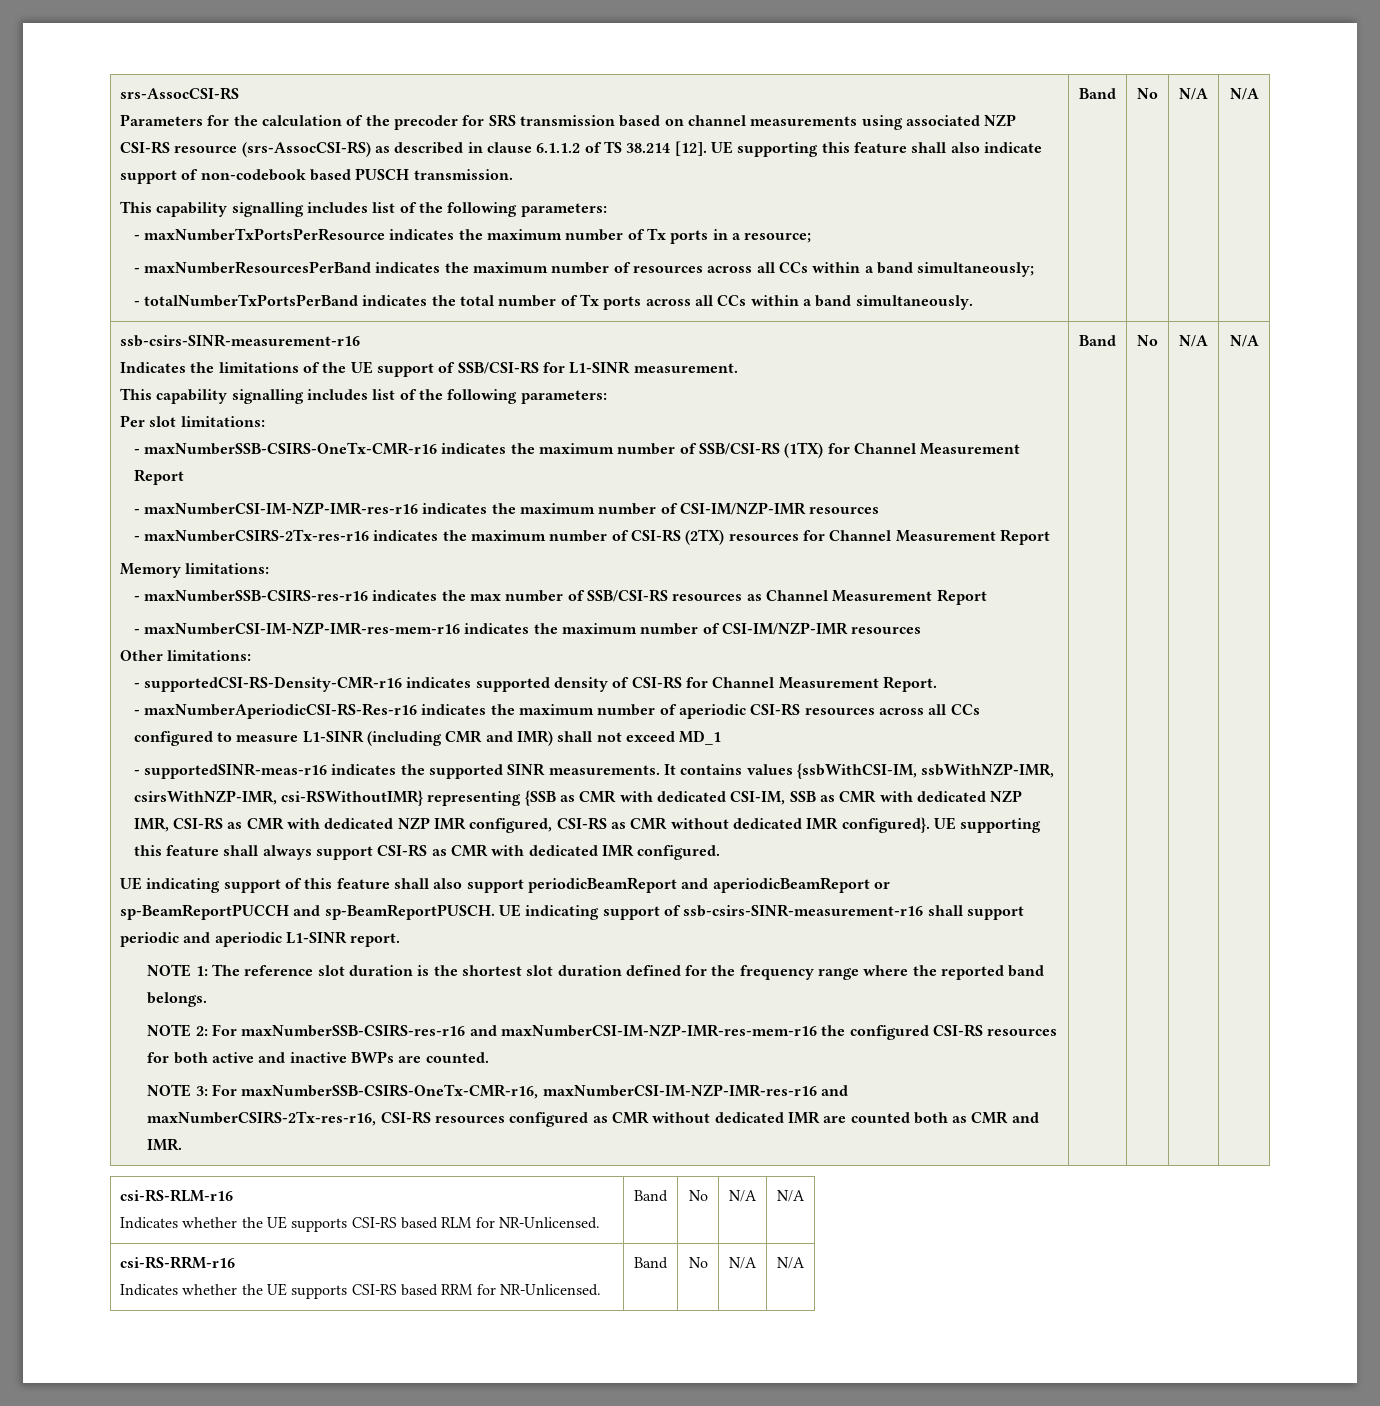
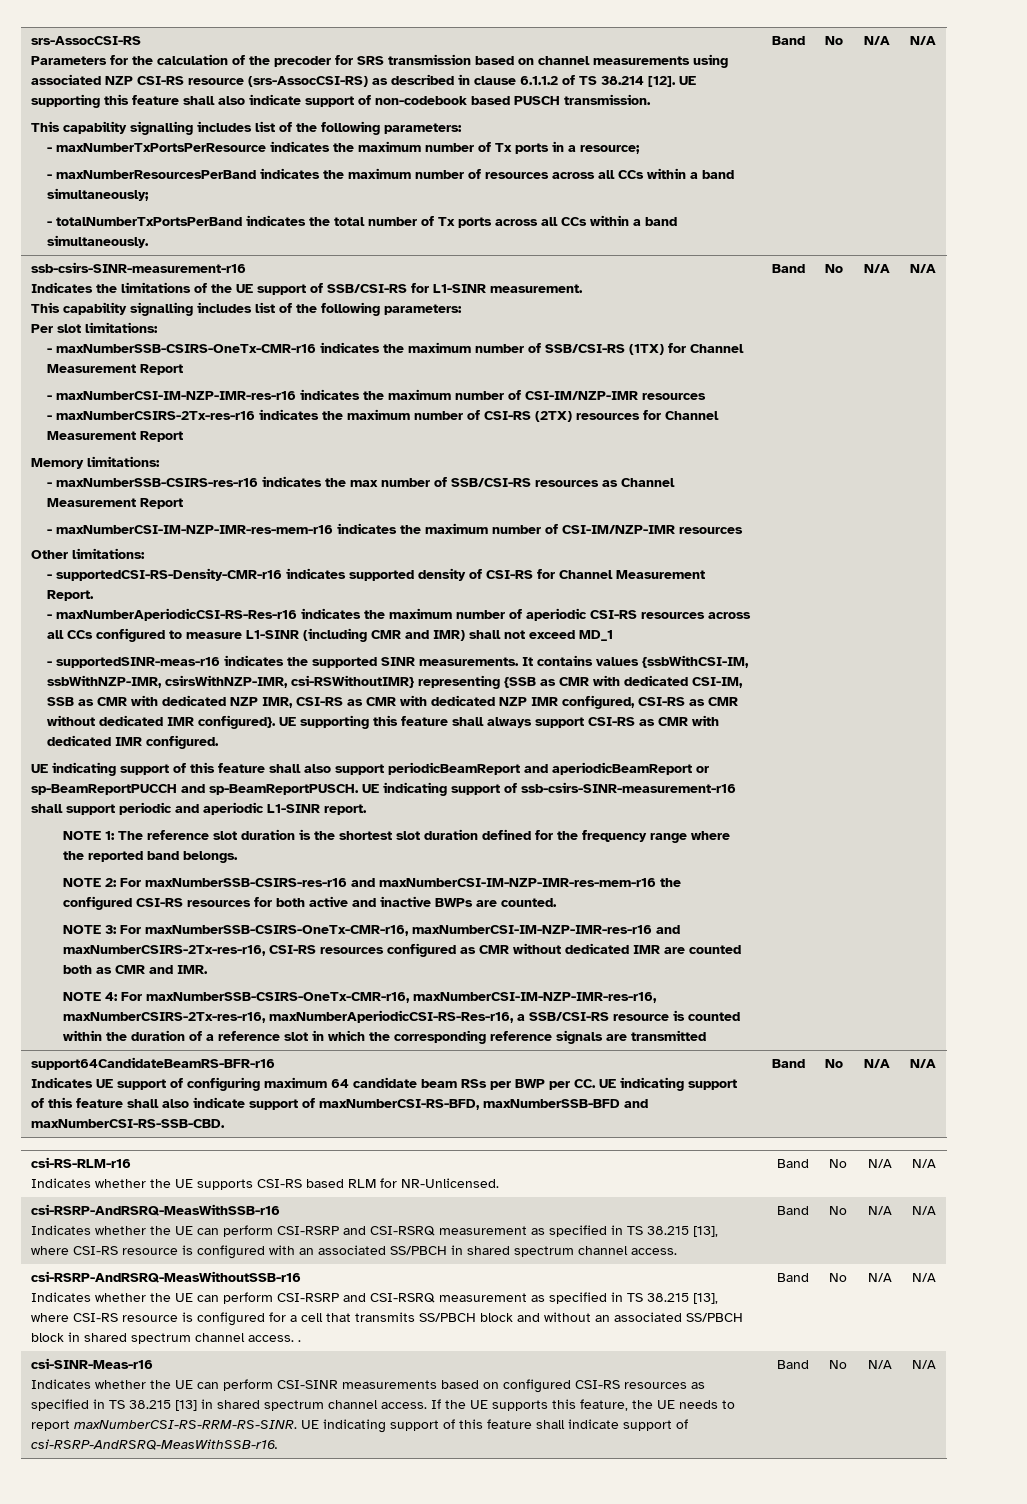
- NOTE 3: For maxNumberSSB-CSIRS-OneTx-CMR-r16, maxNumberCSI-IM-NZP-IMR-res-r16 and maxNumberCSIRS-2Tx-res-r16, CSI-RS resources configured as CMR without dedicated IMR are counted both as CMR and IMR. | Band | No | N/A | N/A
+ NOTE 3: For maxNumberSSB-CSIRS-OneTx-CMR-r16, maxNumberCSI-IM-NZP-IMR-res-r16 and maxNumberCSIRS-2Tx-res-r16, CSI-RS resources configured as CMR without dedicated IMR are counted both as CMR and IMR.
+ NOTE 4: For maxNumberSSB-CSIRS-OneTx-CMR-r16, maxNumberCSI-IM-NZP-IMR-res-r16, maxNumberCSIRS-2Tx-res-r16, maxNumberAperiodicCSI-RS-Res-r16, a SSB/CSI-RS resource is counted within the duration of a reference slot in which the corresponding reference signals are transmitted | Band | No | N/A | N/A
+ support64CandidateBeamRS-BFR-r16
+ Indicates UE support of configuring maximum 64 candidate beam RSs per BWP per CC. UE indicating support of this feature shall also indicate support of maxNumberCSI-RS-BFD, maxNumberSSB-BFD and maxNumberCSI-RS-SSB-CBD. | Band | No | N/A | N/A
- csi-RS-RRM-r16
- Indicates whether the UE supports CSI-RS based RRM for NR-Unlicensed. | Band | No | N/A | N/A
+ csi-RSRP-AndRSRQ-MeasWithSSB-r16
+ Indicates whether the UE can perform CSI-RSRP and CSI-RSRQ measurement as specified in TS 38.215 [13], where CSI-RS resource is configured with an associated SS/PBCH in shared spectrum channel access. | Band | No | N/A | N/A
+ csi-RSRP-AndRSRQ-MeasWithoutSSB-r16
+ Indicates whether the UE can perform CSI-RSRP and CSI-RSRQ measurement as specified in TS 38.215 [13], where CSI-RS resource is configured for a cell that transmits SS/PBCH block and without an associated SS/PBCH block in shared spectrum channel access. . | Band | No | N/A | N/A
+ csi-SINR-Meas-r16
+ Indicates whether the UE can perform CSI-SINR measurements based on configured CSI-RS resources as specified in TS 38.215 [13] in shared spectrum channel access. If the UE supports this feature, the UE needs to report maxNumberCSI-RS-RRM-RS-SINR. UE indicating support of this feature shall indicate support of csi-RSRP-AndRSRQ-MeasWithSSB-r16. | Band | No | N/A | N/A

